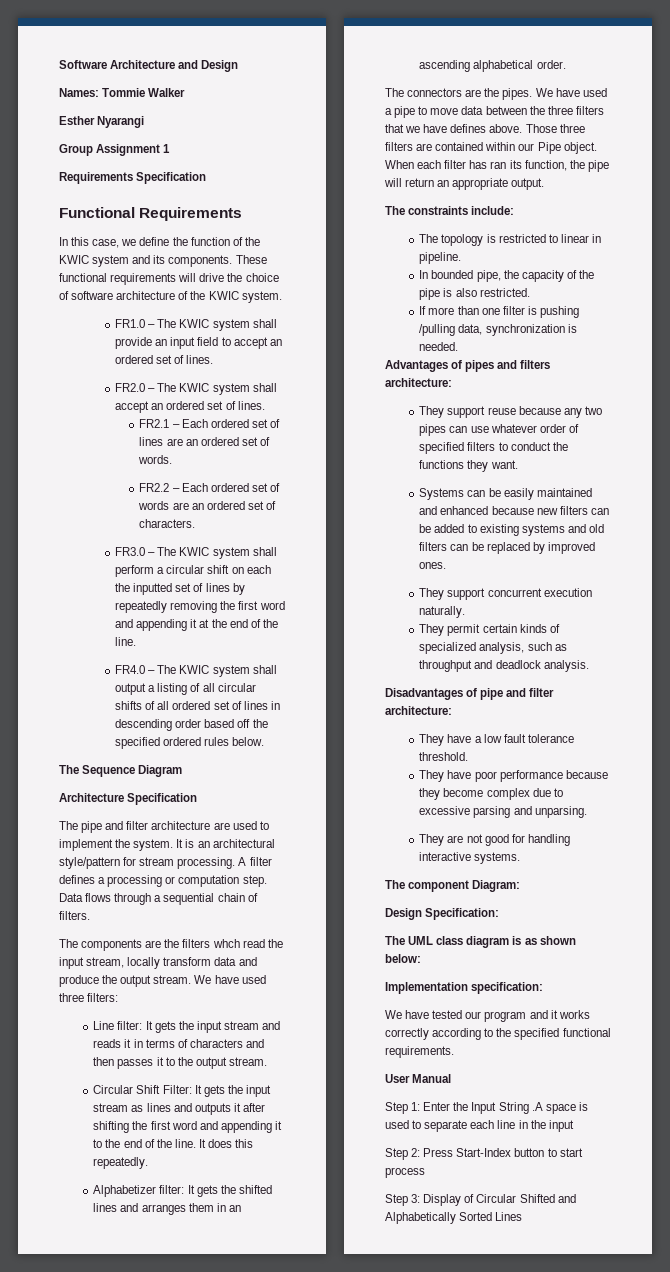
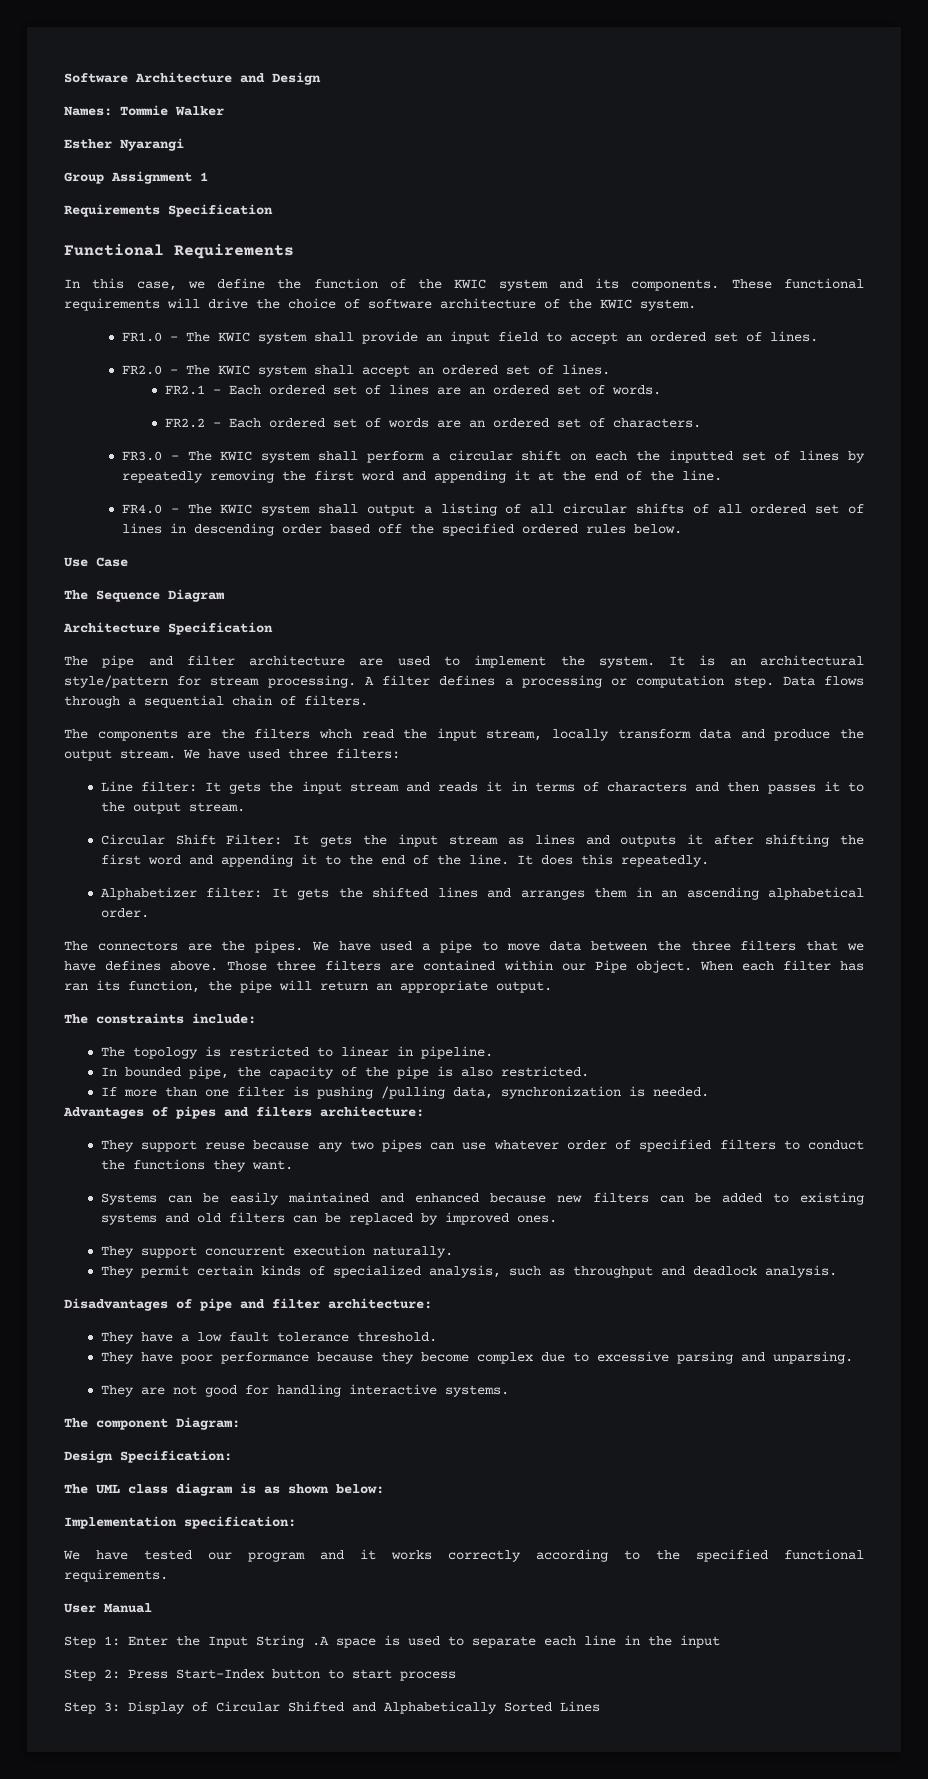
+ Use Case

